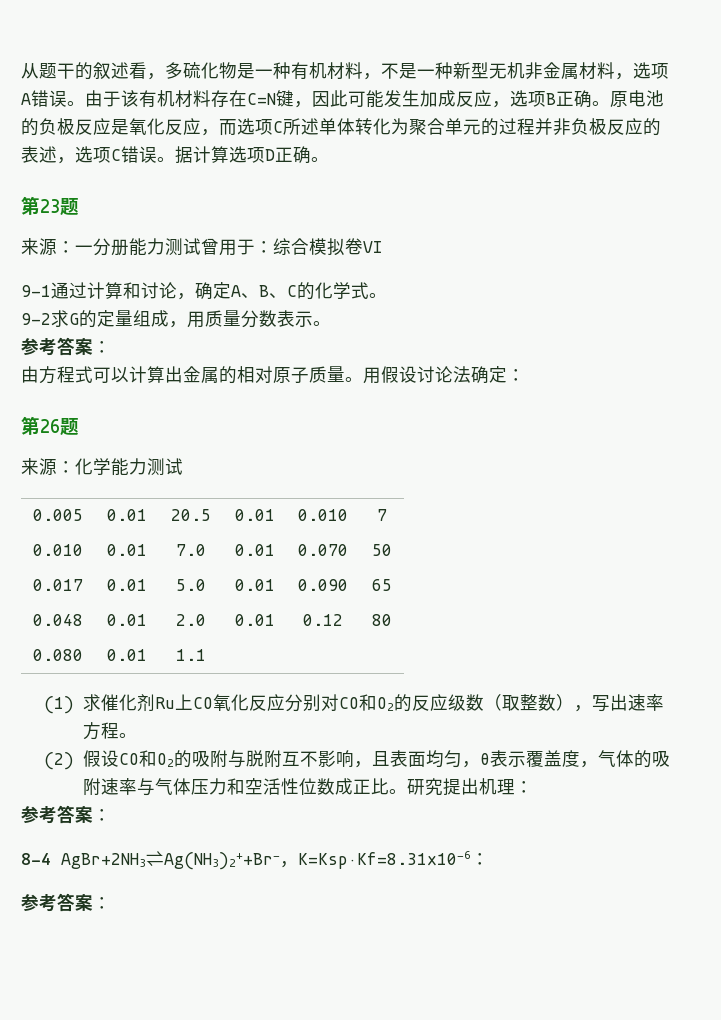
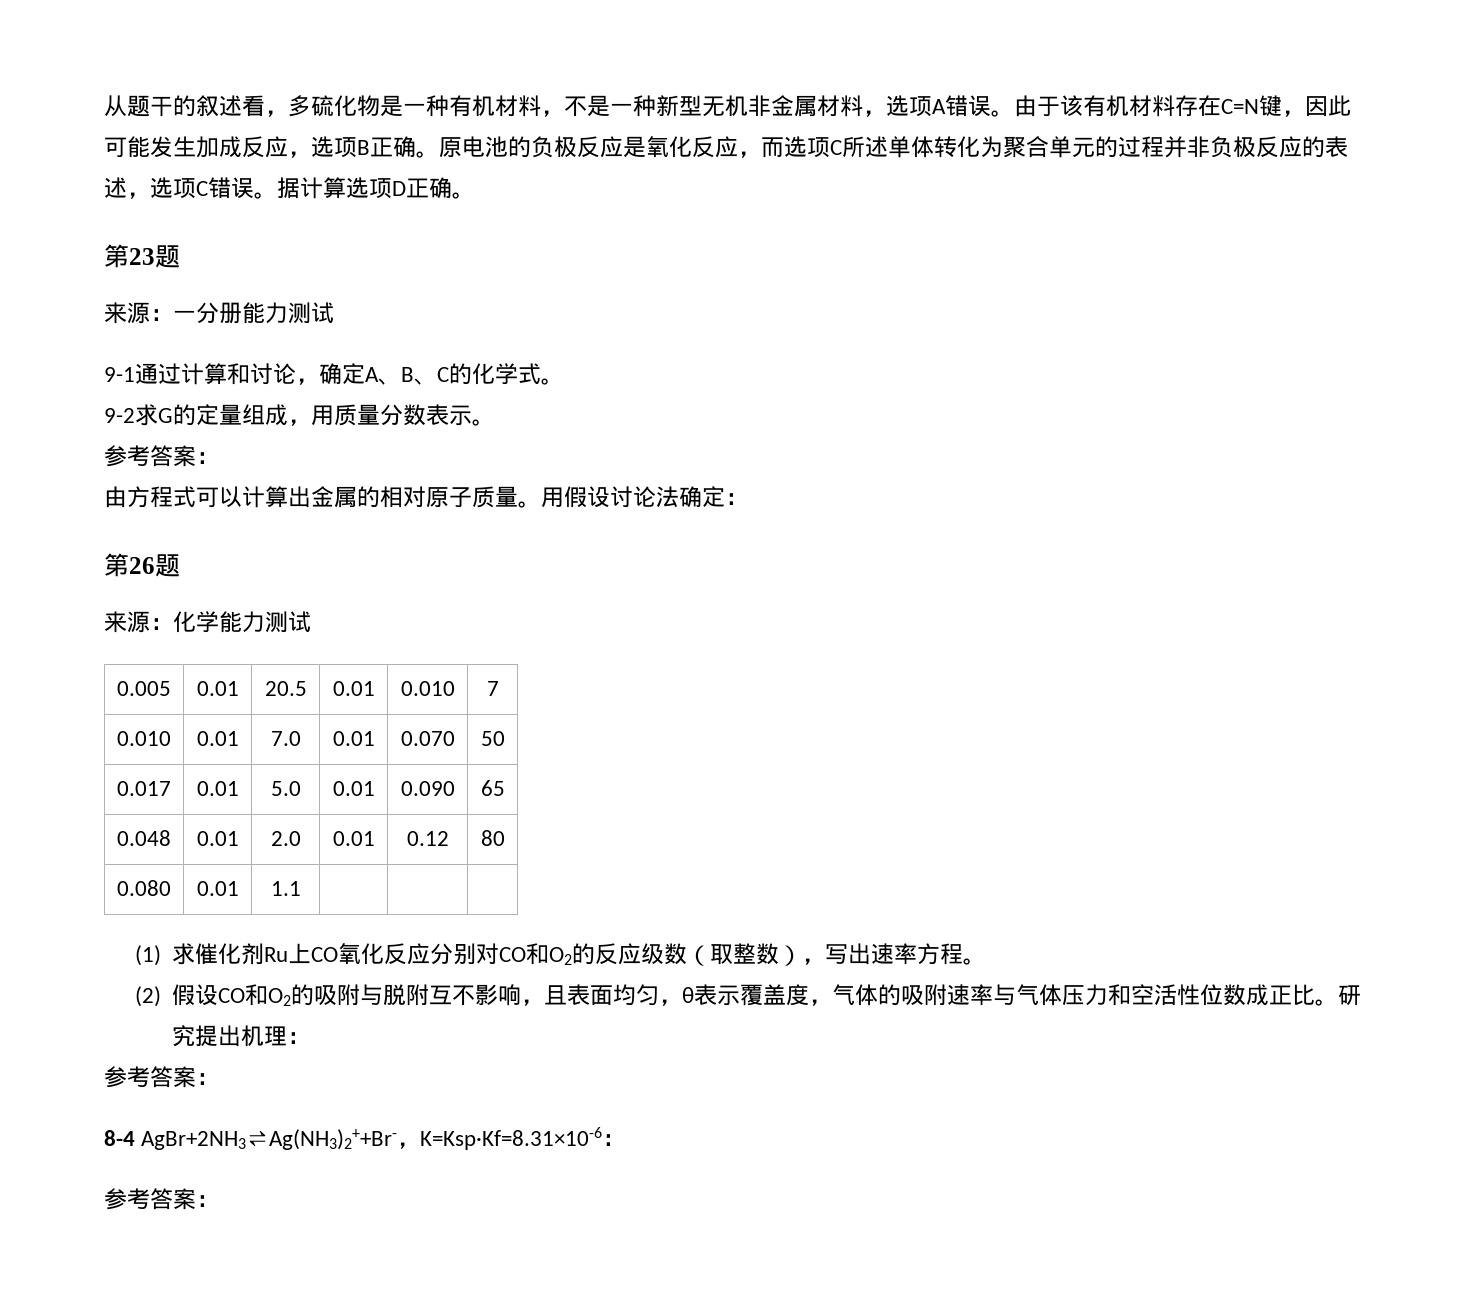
- 来源：一分册能力测试曾用于：综合模拟卷VI
+ 来源：一分册能力测试

